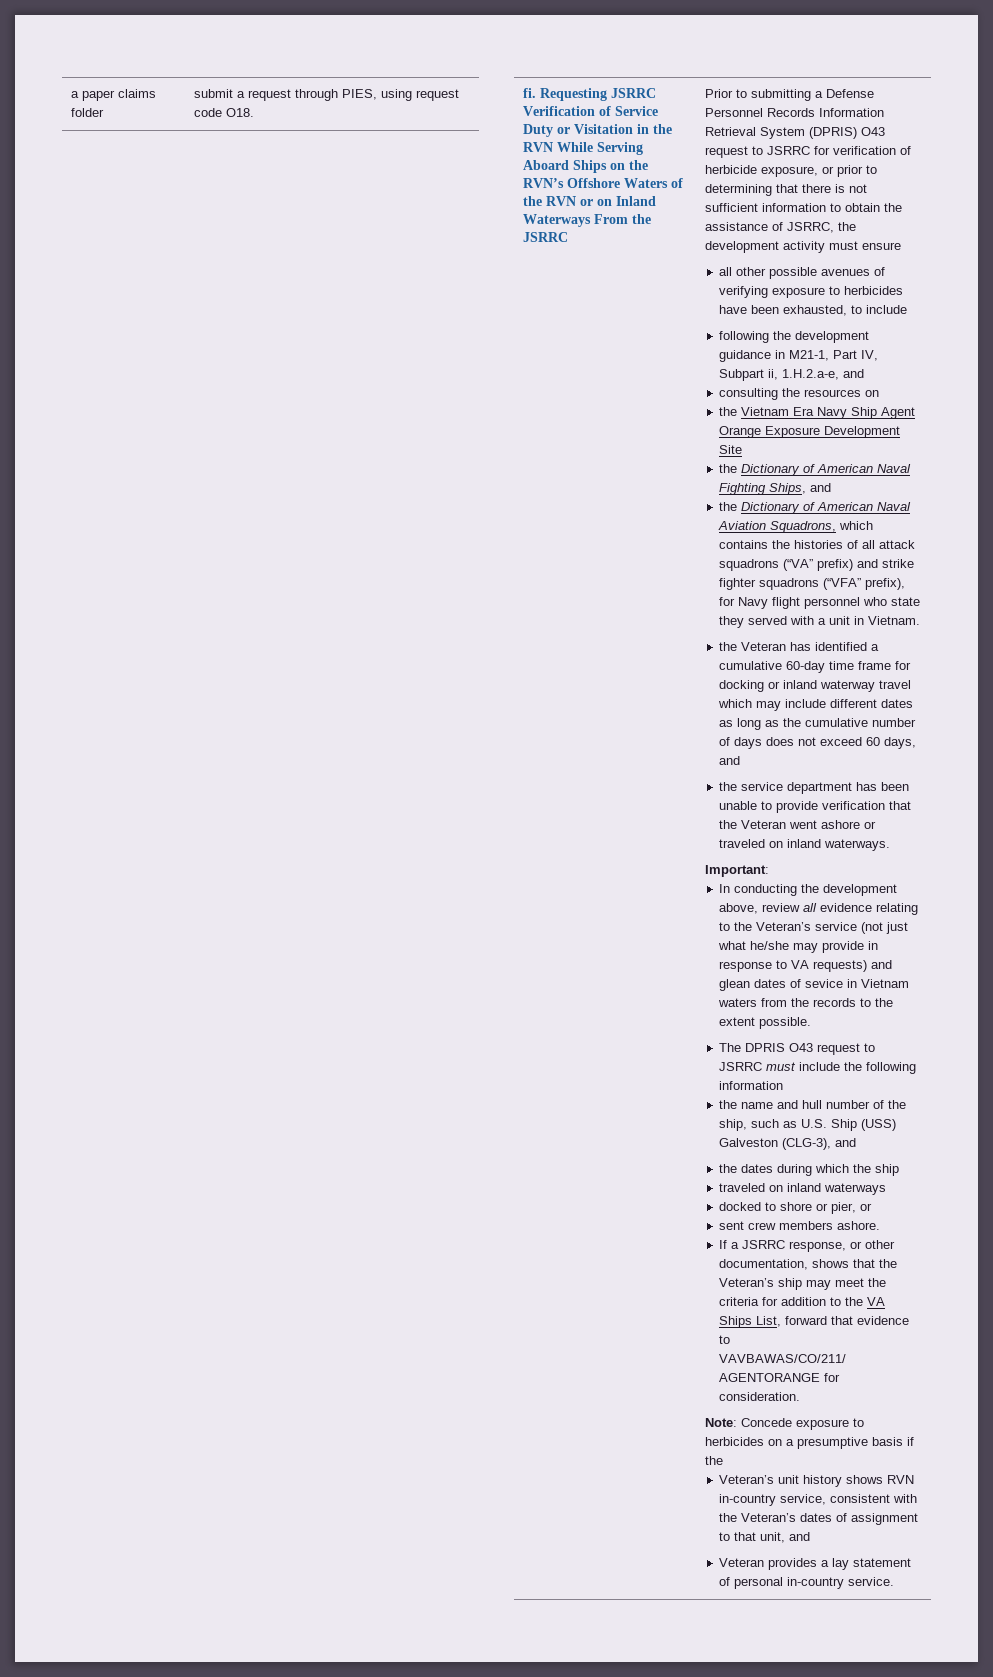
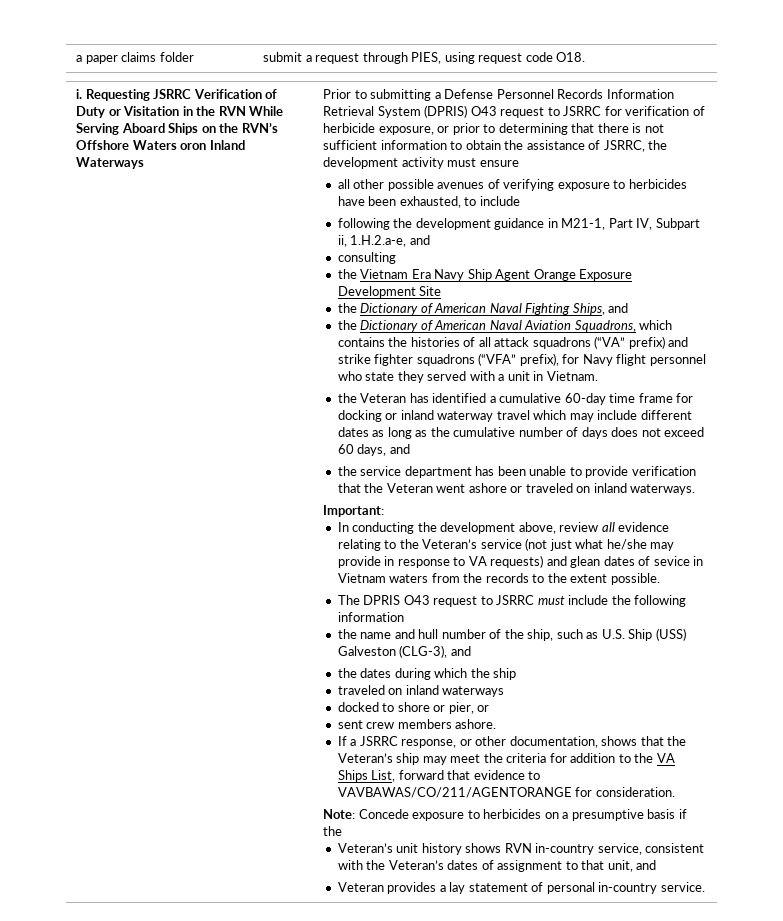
- fi.
+ i.
- Requesting JSRRC Verification of Service Duty or Visitation in the RVN While Serving Aboard Ships on the RVN’s Offshore Waters of the RVN or on Inland Waterways From the JSRRC
+ Requesting JSRRC Verification of Duty or Visitation in the RVN While Serving Aboard Ships on the RVN’s Offshore Waters oron Inland Waterways
- consulting the resources on
+ consulting

